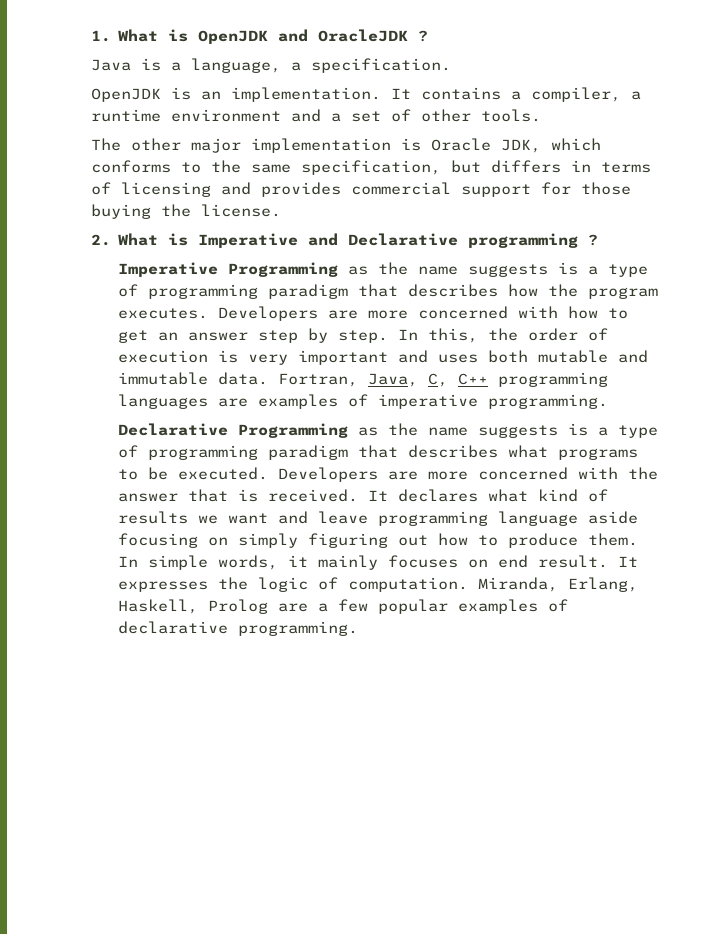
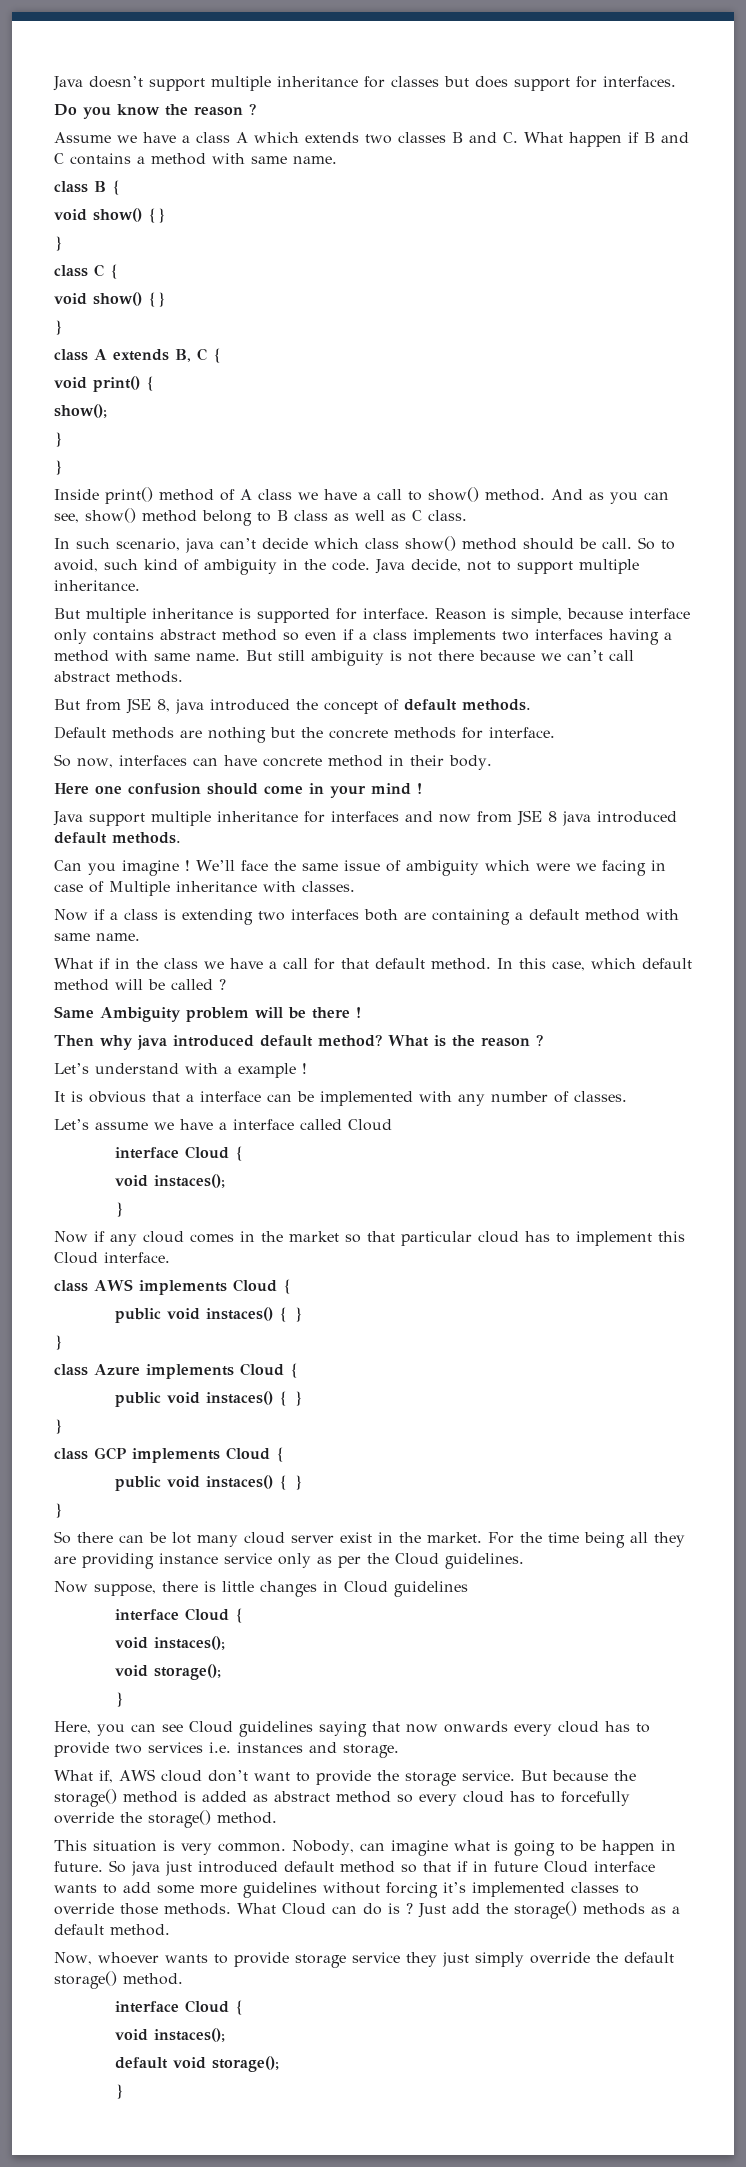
- 1. What is OpenJDK and OracleJDK ?
- Java is a language, a specification.
- OpenJDK is an implementation. It contains a compiler, a runtime environment and a set of other tools.
- The other major implementation is Oracle JDK, which conforms to the same specification, but differs in terms of licensing and provides commercial support for those buying the license.
- 2. What is Imperative and Declarative programming ?
- Imperative Programming as the name suggests is a type of programming paradigm that describes how the program executes. Developers are more concerned with how to get an answer step by step. In this, the order of execution is very important and uses both mutable and immutable data. Fortran, Java, C, C++ programming languages are examples of imperative programming.
- Declarative Programming as the name suggests is a type of programming paradigm that describes what programs to be executed. Developers are more concerned with the answer that is received. It declares what kind of results we want and leave programming language aside focusing on simply figuring out how to produce them. In simple words, it mainly focuses on end result. It expresses the logic of computation. Miranda, Erlang, Haskell, Prolog are a few popular examples of declarative programming.
+ Java doesn’t support multiple inheritance for classes but does support for interfaces.
+ Do you know the reason ?
+ Assume we have a class A which extends two classes B and C. What happen if B and C contains a method with same name.
+ class B {
+ void show() {}
+ }
+ class C {
+ void show() {}
+ }
+ class A extends B, C {
+ void print() {
+ show();
+ }
+ }
+ Inside print() method of A class we have a call to show() method. And as you can see, show() method belong to B class as well as C class.
+ In such scenario, java can’t decide which class show() method should be call. So to avoid, such kind of ambiguity in the code. Java decide, not to support multiple inheritance.
+ But multiple inheritance is supported for interface. Reason is simple, because interface only contains abstract method so even if a class implements two interfaces having a method with same name. But still ambiguity is not there because we can’t call abstract methods.
+ But from JSE 8, java introduced the concept of default methods.
+ Default methods are nothing but the concrete methods for interface.
+ So now, interfaces can have concrete method in their body.
+ Here one confusion should come in your mind !
+ Java support multiple inheritance for interfaces and now from JSE 8 java introduced default methods.
+ Can you imagine ! We’ll face the same issue of ambiguity which were we facing in case of Multiple inheritance with classes.
+ Now if a class is extending two interfaces both are containing a default method with same name.
+ What if in the class we have a call for that default method. In this case, which default method will be called ?
+ Same Ambiguity problem will be there !
+ Then why java introduced default method? What is the reason ?
+ Let’s understand with a example !
+ It is obvious that a interface can be implemented with any number of classes.
+ Let’s assume we have a interface called Cloud
+ interface Cloud {
+ void instaces();
+ }
+ Now if any cloud comes in the market so that particular cloud has to implement this Cloud interface.
+ class AWS implements Cloud {
+ public void instaces() { }
+ }
+ class Azure implements Cloud {
+ public void instaces() { }
+ }
+ class GCP implements Cloud {
+ public void instaces() { }
+ }
+ So there can be lot many cloud server exist in the market. For the time being all they are providing instance service only as per the Cloud guidelines.
+ Now suppose, there is little changes in Cloud guidelines
+ interface Cloud {
+ void instaces();
+ void storage();
+ }
+ Here, you can see Cloud guidelines saying that now onwards every cloud has to provide two services i.e. instances and storage.
+ What if, AWS cloud don’t want to provide the storage service. But because the storage() method is added as abstract method so every cloud has to forcefully override the storage() method.
+ This situation is very common. Nobody, can imagine what is going to be happen in future. So java just introduced default method so that if in future Cloud interface wants to add some more guidelines without forcing it’s implemented classes to override those methods. What Cloud can do is ? Just add the storage() methods as a default method.
+ Now, whoever wants to provide storage service they just simply override the default storage() method.
+ interface Cloud {
+ void instaces();
+ default void storage();
+ }

